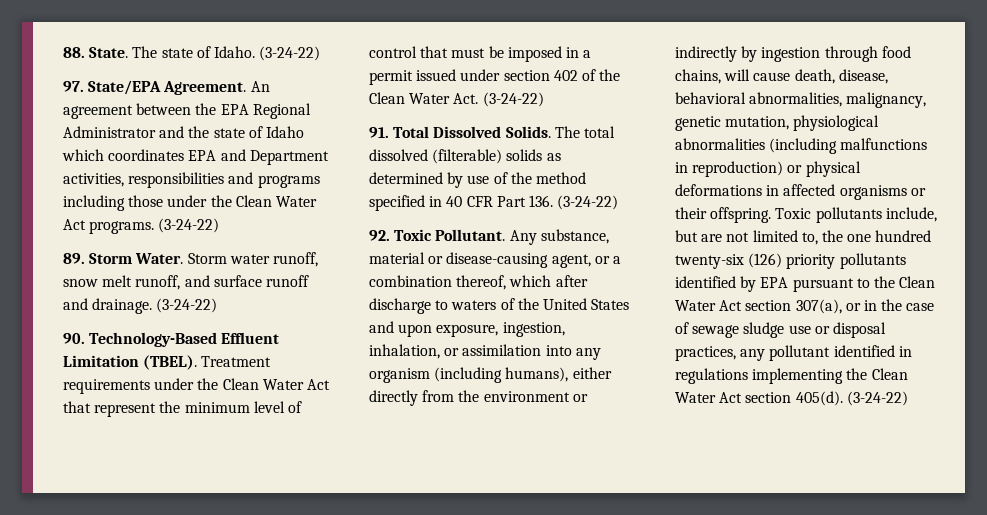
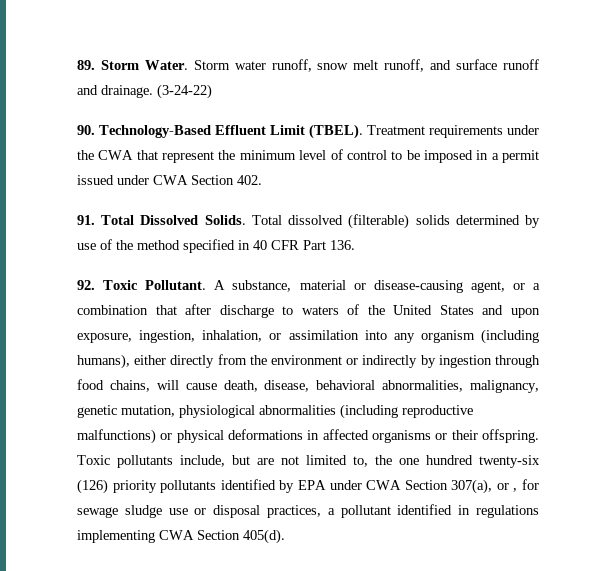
- 88. State. The state of Idaho. (3-24-22)
- 97. State/EPA Agreement. An agreement between the EPA Regional Administrator and the state of Idaho which coordinates EPA and Department activities, responsibilities and programs including those under the Clean Water Act programs. (3-24-22)
- 90. Technology-Based Effluent Limitation (TBEL).
+ 90. Technology-Based Effluent Limit (TBEL).
- Treatment requirements under the Clean Water Act that represent the minimum level of control that must be imposed in a permit issued under section 402 of the Clean Water Act. (3-24-22)
+ Treatment requirements under the CWA that represent the minimum level of control to be imposed in a permit issued under CWA Section 402.
- The total dissolved (filterable) solids as determined by use of the method specified in 40 CFR Part 136. (3-24-22)
+ Total dissolved (filterable) solids determined by use of the method specified in 40 CFR Part 136.
- Any substance, material or disease-causing agent, or a combination thereof, which after discharge to waters of the United States and upon exposure, ingestion, inhalation, or assimilation into any organism (including humans), either directly from the environment or indirectly by ingestion through food chains, will cause death, disease, behavioral abnormalities, malignancy, genetic mutation, physiological abnormalities (including malfunctions in reproduction) or physical deformations in affected organisms or their offspring.
+ A substance, material or disease-causing agent, or a combination that after discharge to waters of the United States and upon exposure, ingestion, inhalation, or assimilation into any organism (including humans), either directly from the environment or indirectly by ingestion through food chains, will cause death, disease, behavioral abnormalities, malignancy, genetic mutation, physiological abnormalities (including reproductive malfunctions) or physical deformations in affected organisms or their offspring.
- Toxic pollutants include, but are not limited to, the one hundred twenty-six (126) priority pollutants identified by EPA pursuant to the Clean Water Act section 307(a), or in the case of sewage sludge use or disposal practices, any pollutant identified in regulations implementing the Clean Water Act section 405(d). (3-24-22)
+ Toxic pollutants include, but are not limited to, the one hundred twenty-six (126) priority pollutants identified by EPA under CWA Section 307(a), or , for sewage sludge use or disposal practices, a pollutant identified in regulations implementing CWA Section 405(d).

